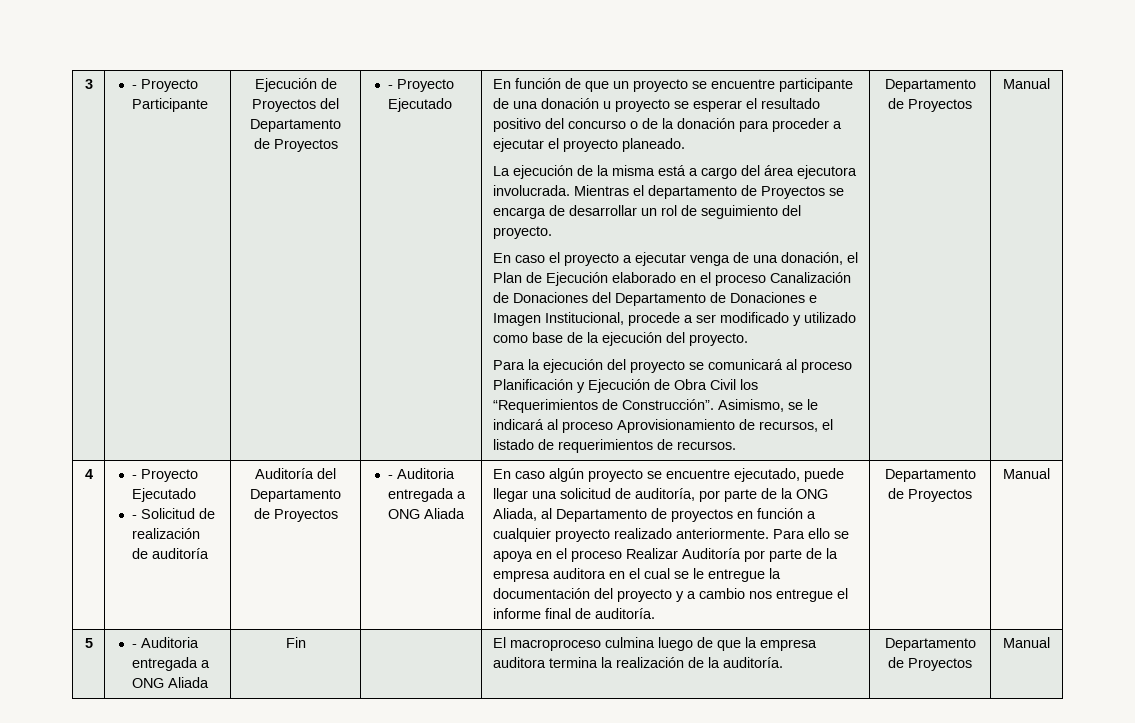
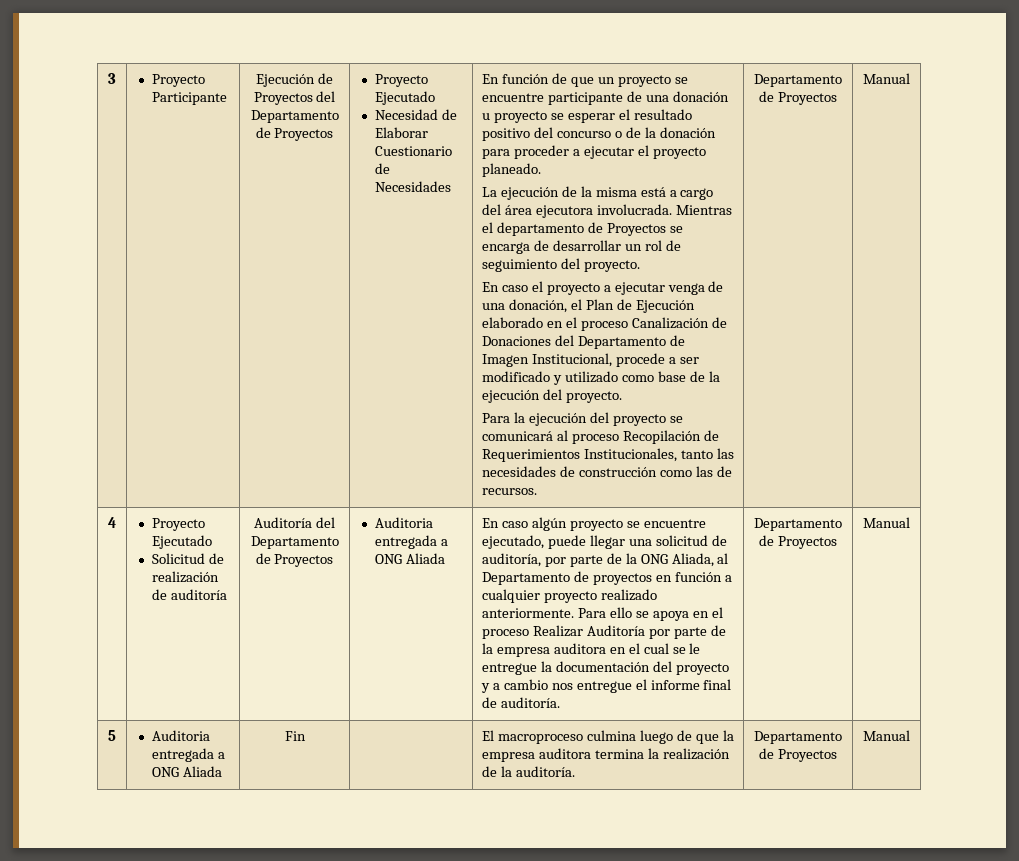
- - Proyecto Participante
+ Proyecto Participante
- Ejecución de Proyectos del Departamento de Proyectos | - Proyecto Ejecutado
+ Ejecución de Proyectos del Departamento de Proyectos | Proyecto Ejecutado
+ Necesidad de Elaborar Cuestionario de Necesidades
- En caso el proyecto a ejecutar venga de una donación, el Plan de Ejecución elaborado en el proceso Canalización de Donaciones del Departamento de Donaciones e Imagen Institucional, procede a ser modificado y utilizado como base de la ejecución del proyecto.
+ En caso el proyecto a ejecutar venga de una donación, el Plan de Ejecución elaborado en el proceso Canalización de Donaciones del Departamento de Imagen Institucional, procede a ser modificado y utilizado como base de la ejecución del proyecto.
- Para la ejecución del proyecto se comunicará al proceso Planificación y Ejecución de Obra Civil los “Requerimientos de Construcción”. Asimismo, se le indicará al proceso Aprovisionamiento de recursos, el listado de requerimientos de recursos.
+ Para la ejecución del proyecto se comunicará al proceso Recopilación de Requerimientos Institucionales, tanto las necesidades de construcción como las de recursos.
- 4 | - Proyecto Ejecutado
- - Solicitud de realización de auditoría
+ 4 | Proyecto Ejecutado
+ Solicitud de realización de auditoría
- Auditoría del Departamento de Proyectos | - Auditoria entregada a ONG Aliada
+ Auditoría del Departamento de Proyectos | Auditoria entregada a ONG Aliada
- 5 | - Auditoria entregada a ONG Aliada | Fin | | El macroproceso culmina luego de que la empresa auditora termina la realización de la auditoría. | Departamento de Proyectos | Manual
+ 5 | Auditoria entregada a ONG Aliada | Fin | | El macroproceso culmina luego de que la empresa auditora termina la realización de la auditoría. | Departamento de Proyectos | Manual

